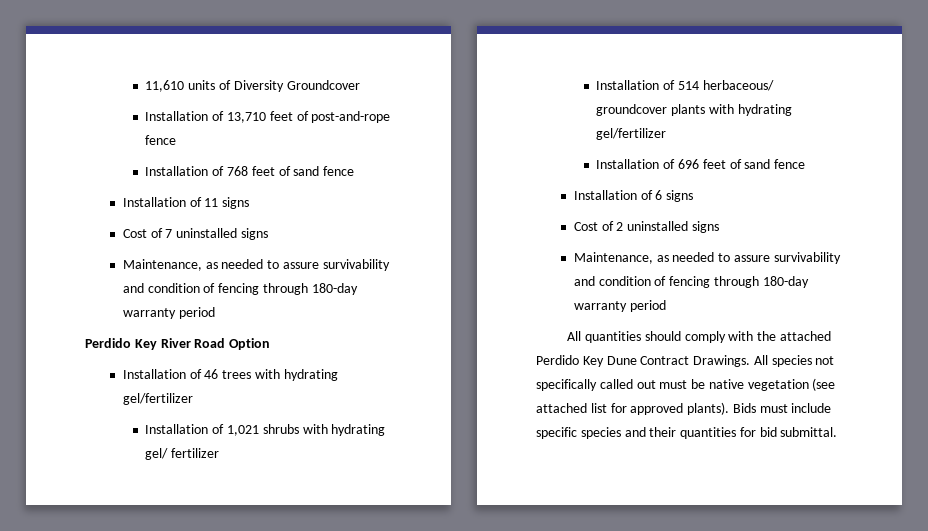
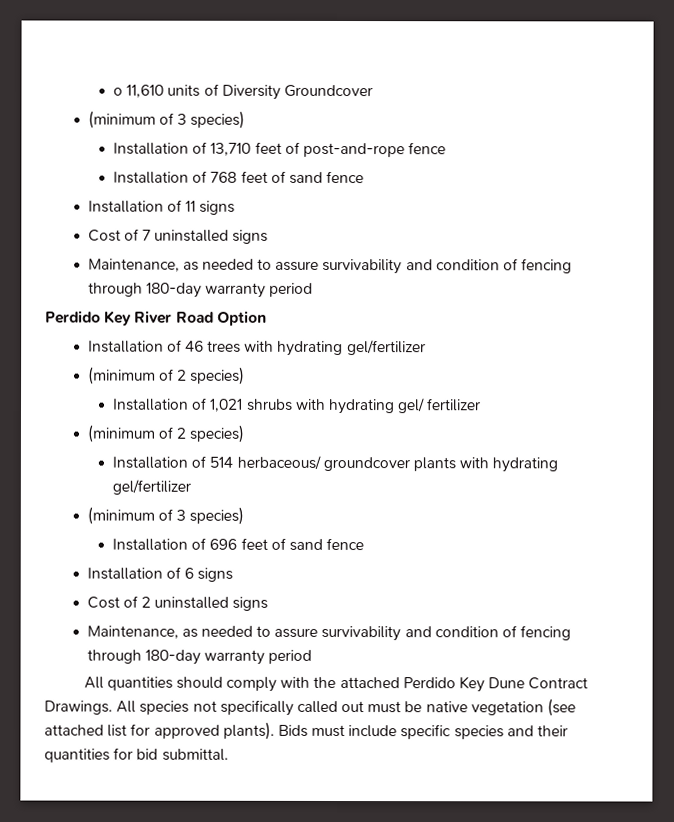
- 11,610 units of Diversity Groundcover
+ o 11,610 units of Diversity Groundcover
+ (minimum of 3 species)
  Installation of 46 trees with hydrating gel/fertilizer
+ (minimum of 2 species)
  Installation of 1,021 shrubs with hydrating gel/ fertilizer
+ (minimum of 2 species)
  Installation of 514 herbaceous/ groundcover plants with hydrating gel/fertilizer
+ (minimum of 3 species)

